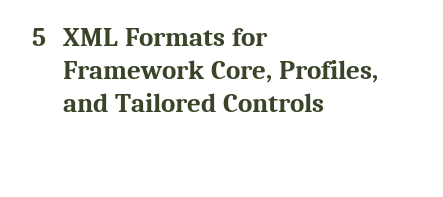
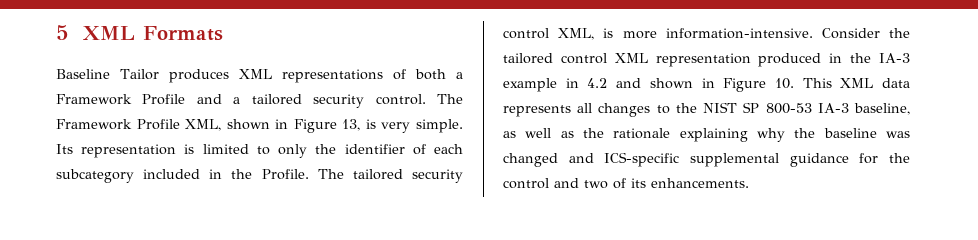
- 5 XML Formats for Framework Core, Profiles, and Tailored Controls
+ 5 XML Formats
+ Baseline Tailor produces XML representations of both a Framework Profile and a tailored security control. The Framework Profile XML, shown in Figure 13, is very simple. Its representation is limited to only the identifier of each subcategory included in the Profile. The tailored security control XML, is more information-intensive. Consider the tailored control XML representation produced in the IA-3 example in 4.2 and shown in Figure 10. This XML data represents all changes to the NIST SP 800-53 IA-3 baseline, as well as the rationale explaining why the baseline was changed and ICS-specific supplemental guidance for the control and two of its enhancements.

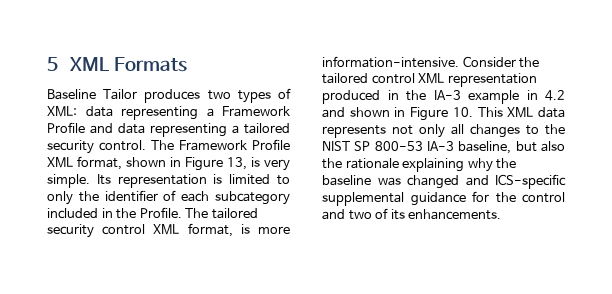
- Baseline Tailor produces XML representations of both a Framework Profile and a tailored security control.
+ Baseline Tailor produces two types of XML: data representing a Framework Profile and data representing a tailored security control.
- The Framework Profile XML, shown in Figure 13, is very simple.
+ The Framework Profile XML format, shown in Figure 13, is very simple.
- The tailored security control XML, is more information-intensive.
+ The tailored security control XML format, is more information-intensive.
- Consider the tailored control XML representation produced in the IA-3 example in 4.2 and shown in Figure 10. This XML data represents all changes to the NIST SP 800-53 IA-3 baseline, as well as the rationale explaining why the baseline was changed and ICS-specific supplemental guidance for the control and two of its enhancements.
+ Consider the tailored control XML representation produced in the IA-3 example in 4.2 and shown in Figure 10. This XML data represents not only all changes to the NIST SP 800-53 IA-3 baseline, but also the rationale explaining why the baseline was changed and ICS-specific supplemental guidance for the control and two of its enhancements.

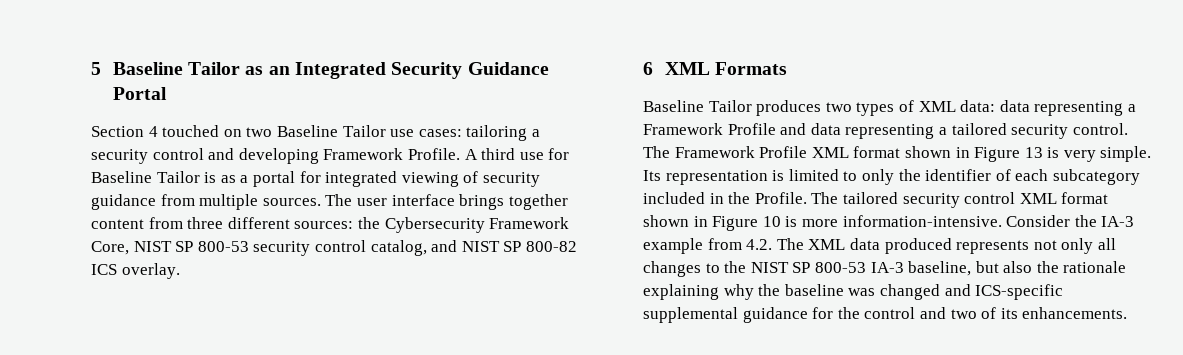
- 5 XML Formats
+ 5 Baseline Tailor as an Integrated Security Guidance Portal
+ Section 4 touched on two Baseline Tailor use cases: tailoring a security control and developing Framework Profile. A third use for Baseline Tailor is as a portal for integrated viewing of security guidance from multiple sources. The user interface brings together content from three different sources: the Cybersecurity Framework Core, NIST SP 800-53 security control catalog, and NIST SP 800-82 ICS overlay.
+ 6 XML Formats
- Baseline Tailor produces two types of XML: data representing a Framework Profile and data representing a tailored security control.
+ Baseline Tailor produces two types of XML data: data representing a Framework Profile and data representing a tailored security control.
- The Framework Profile XML format, shown in Figure 13, is very simple.
+ The Framework Profile XML format shown in Figure 13 is very simple.
- The tailored security control XML format, is more information-intensive.
+ The tailored security control XML format shown in Figure 10 is more information-intensive.
- Consider the tailored control XML representation produced in the IA-3 example in 4.2 and shown in Figure 10. This XML data represents not only all changes to the NIST SP 800-53 IA-3 baseline, but also the rationale explaining why the baseline was changed and ICS-specific supplemental guidance for the control and two of its enhancements.
+ Consider the IA-3 example from 4.2. The XML data produced represents not only all changes to the NIST SP 800-53 IA-3 baseline, but also the rationale explaining why the baseline was changed and ICS-specific supplemental guidance for the control and two of its enhancements.

